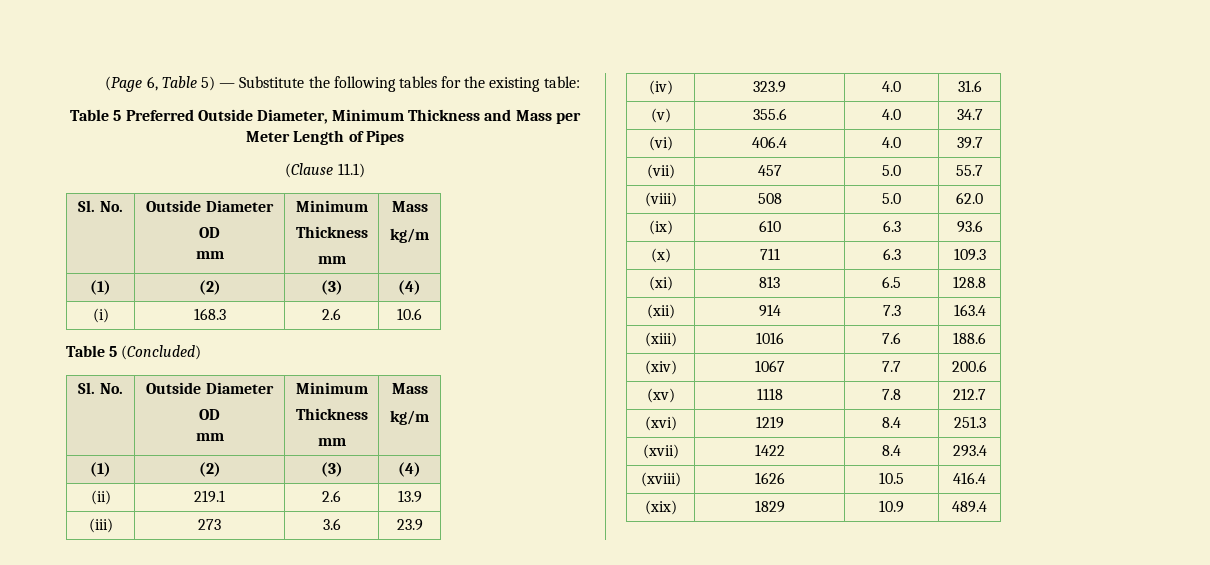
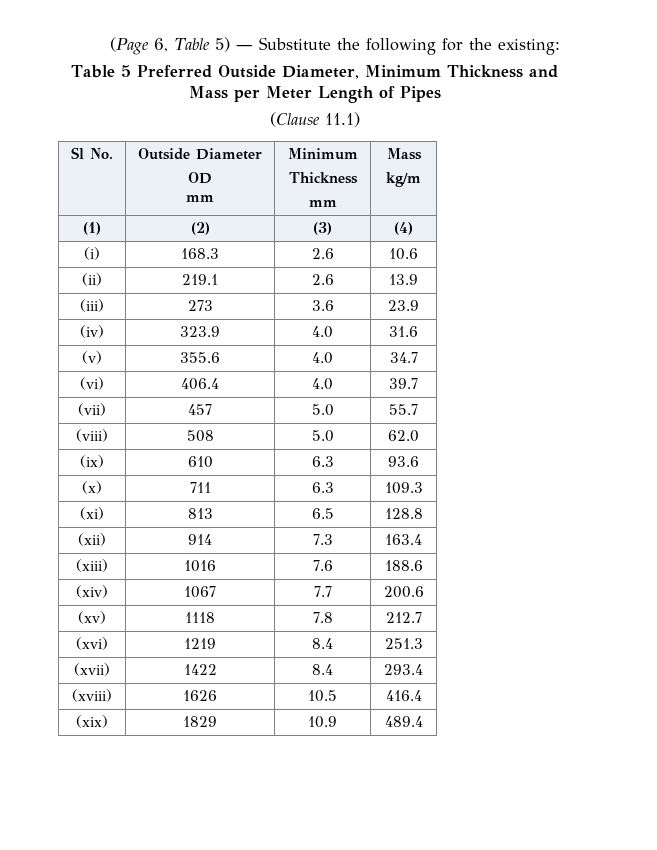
- (Page 6, Table 5) ― Substitute the following tables for the existing table:
+ (Page 6, Table 5) ― Substitute the following for the existing:
  (Clause 11.1)
- Sl. No. | Outside Diameter
+ Sl No. | Outside Diameter
- Table 5 (Concluded)
- Sl. No. | Outside Diameter
- OD
- mm | Minimum
- Thickness
- mm | Mass
- kg/m
- (1) | (2) | (3) | (4)

